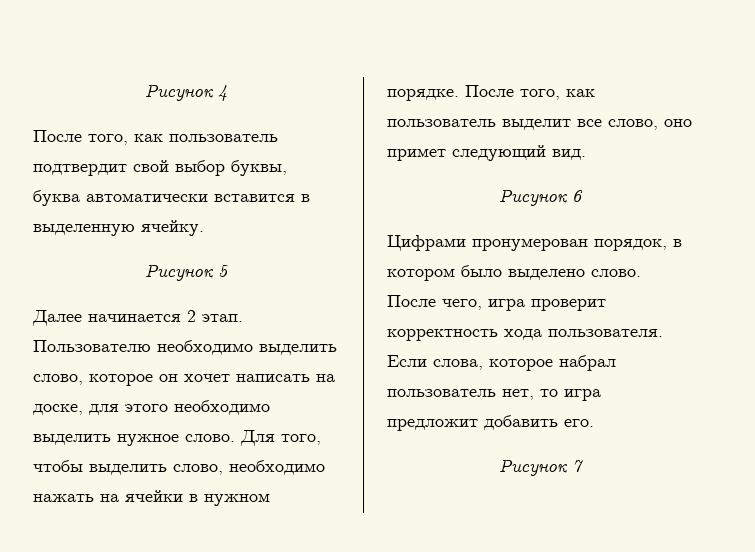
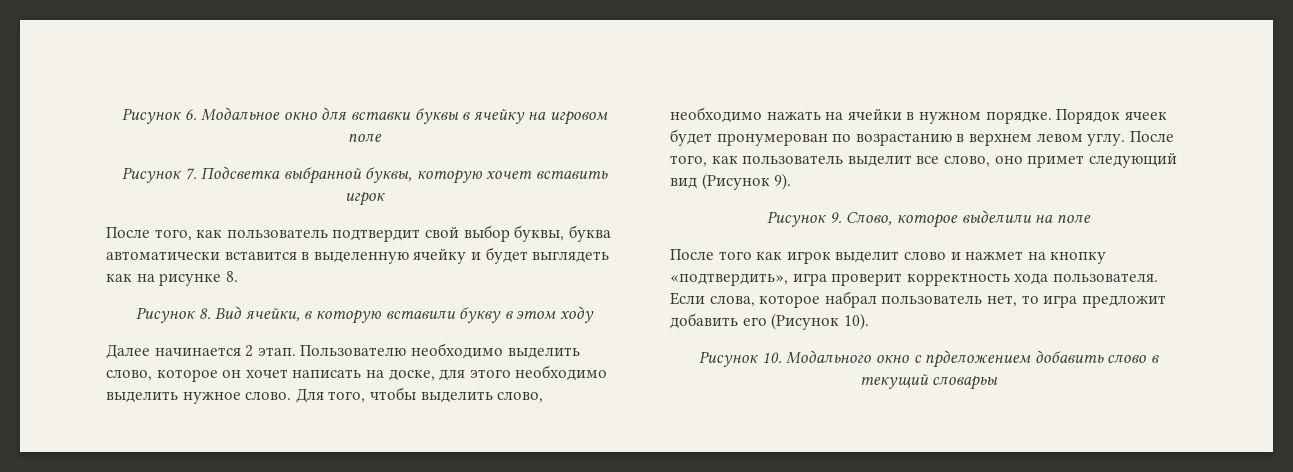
- Рисунок 4
+ Рисунок 6. Модальное окно для вставки буквы в ячейку на игровом поле
+ Рисунок 7. Подсветка выбранной буквы, которую хочет вставить игрок
- После того, как пользователь подтвердит свой выбор буквы, буква автоматически вставится в выделенную ячейку.
- Рисунок 5
+ После того, как пользователь подтвердит свой выбор буквы, буква автоматически вставится в выделенную ячейку и будет выглядеть как на рисунке 8.
+ Рисунок 8. Вид ячейки, в которую вставили букву в этом ходу
+ Порядок ячеек будет пронумерован по возрастанию в верхнем левом углу.
- После того, как пользователь выделит все слово, оно примет следующий вид.
- Рисунок 6
- Цифрами пронумерован порядок, в котором было выделено слово. После чего, игра проверит корректность хода пользователя.
+ После того, как пользователь выделит все слово, оно примет следующий вид (Рисунок 9).
+ Рисунок 9. Слово, которое выделили на поле
+ После того как игрок выделит слово и нажмет на кнопку «подтвердить», игра проверит корректность хода пользователя.
- Если слова, которое набрал пользователь нет, то игра предложит добавить его.
- Рисунок 7
+ Если слова, которое набрал пользователь нет, то игра предложит добавить его (Рисунок 10).
+ Рисунок 10. Модального окно с прделожением добавить слово в текущий словарьы

